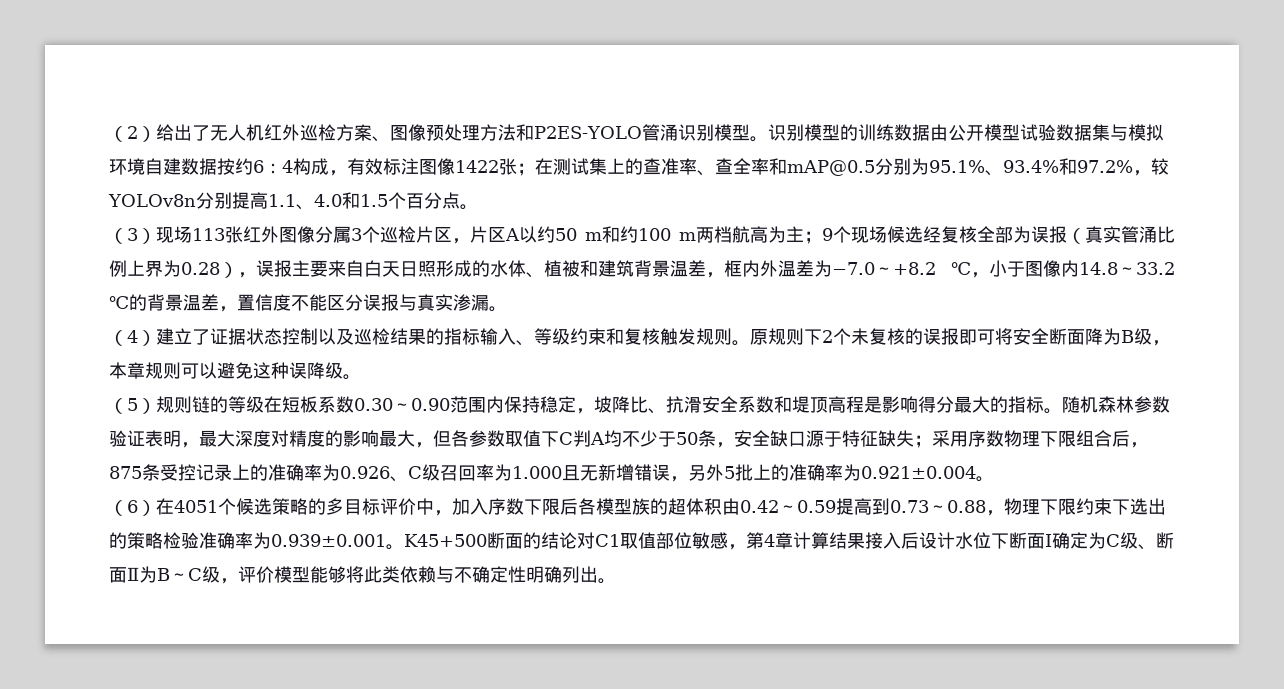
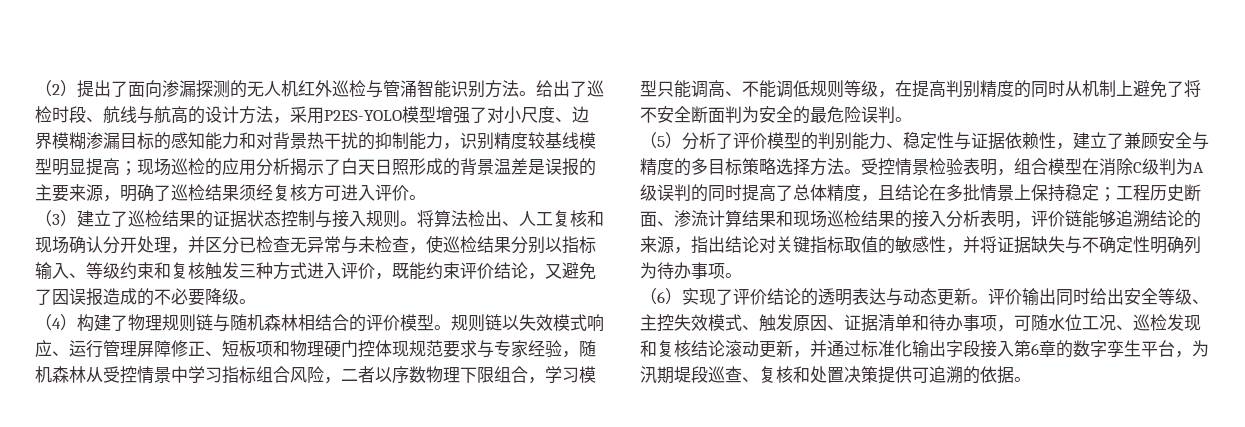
- （2）给出了无人机红外巡检方案、图像预处理方法和P2ES-YOLO管涌识别模型。识别模型的训练数据由公开模型试验数据集与模拟环境自建数据按约6∶4构成，有效标注图像1422张；在测试集上的查准率、查全率和mAP@0.5分别为95.1%、93.4%和97.2%，较YOLOv8n分别提高1.1、4.0和1.5个百分点。
- （3）现场113张红外图像分属3个巡检片区，片区A以约50 m和约100 m两档航高为主；9个现场候选经复核全部为误报（真实管涌比例上界为0.28），误报主要来自白天日照形成的水体、植被和建筑背景温差，框内外温差为−7.0～+8.2 ℃，小于图像内14.8～33.2 ℃的背景温差，置信度不能区分误报与真实渗漏。
- （4）建立了证据状态控制以及巡检结果的指标输入、等级约束和复核触发规则。原规则下2个未复核的误报即可将安全断面降为B级，本章规则可以避免这种误降级。
- （5）规则链的等级在短板系数0.30～0.90范围内保持稳定，坡降比、抗滑安全系数和堤顶高程是影响得分最大的指标。随机森林参数验证表明，最大深度对精度的影响最大，但各参数取值下C判A均不少于50条，安全缺口源于特征缺失；采用序数物理下限组合后，875条受控记录上的准确率为0.926、C级召回率为1.000且无新增错误，另外5批上的准确率为0.921±0.004。
- （6）在4051个候选策略的多目标评价中，加入序数下限后各模型族的超体积由0.42～0.59提高到0.73～0.88，物理下限约束下选出的策略检验准确率为0.939±0.001。K45+500断面的结论对C1取值部位敏感，第4章计算结果接入后设计水位下断面Ⅰ确定为C级、断面Ⅱ为B～C级，评价模型能够将此类依赖与不确定性明确列出。
+ （2）提出了面向渗漏探测的无人机红外巡检与管涌智能识别方法。给出了巡检时段、航线与航高的设计方法，采用P2ES-YOLO模型增强了对小尺度、边界模糊渗漏目标的感知能力和对背景热干扰的抑制能力，识别精度较基线模型明显提高；现场巡检的应用分析揭示了白天日照形成的背景温差是误报的主要来源，明确了巡检结果须经复核方可进入评价。
+ （3）建立了巡检结果的证据状态控制与接入规则。将算法检出、人工复核和现场确认分开处理，并区分已检查无异常与未检查，使巡检结果分别以指标输入、等级约束和复核触发三种方式进入评价，既能约束评价结论，又避免了因误报造成的不必要降级。
+ （4）构建了物理规则链与随机森林相结合的评价模型。规则链以失效模式响应、运行管理屏障修正、短板项和物理硬门控体现规范要求与专家经验，随机森林从受控情景中学习指标组合风险，二者以序数物理下限组合，学习模型只能调高、不能调低规则等级，在提高判别精度的同时从机制上避免了将不安全断面判为安全的最危险误判。
+ （5）分析了评价模型的判别能力、稳定性与证据依赖性，建立了兼顾安全与精度的多目标策略选择方法。受控情景检验表明，组合模型在消除C级判为A级误判的同时提高了总体精度，且结论在多批情景上保持稳定；工程历史断面、渗流计算结果和现场巡检结果的接入分析表明，评价链能够追溯结论的来源，指出结论对关键指标取值的敏感性，并将证据缺失与不确定性明确列为待办事项。
+ （6）实现了评价结论的透明表达与动态更新。评价输出同时给出安全等级、主控失效模式、触发原因、证据清单和待办事项，可随水位工况、巡检发现和复核结论滚动更新，并通过标准化输出字段接入第6章的数字孪生平台，为汛期堤段巡查、复核和处置决策提供可追溯的依据。

